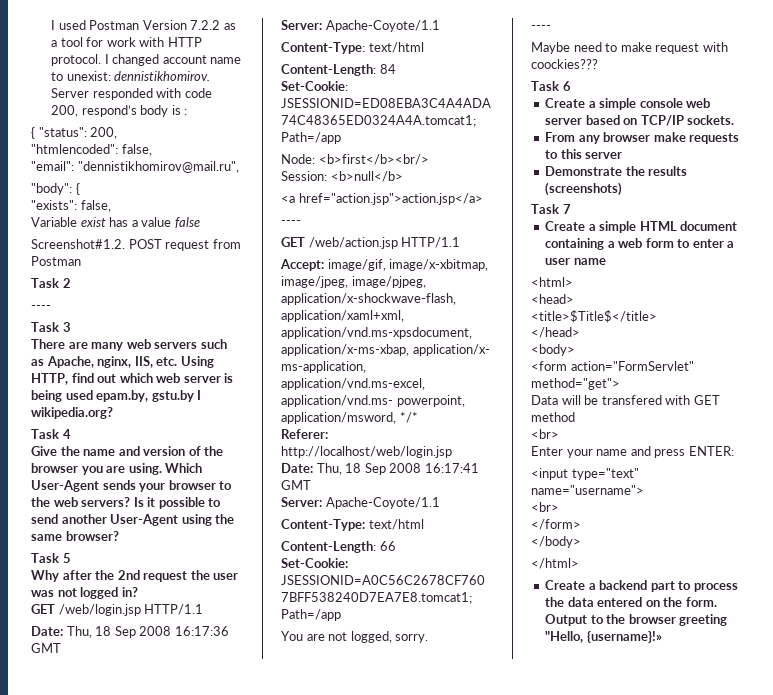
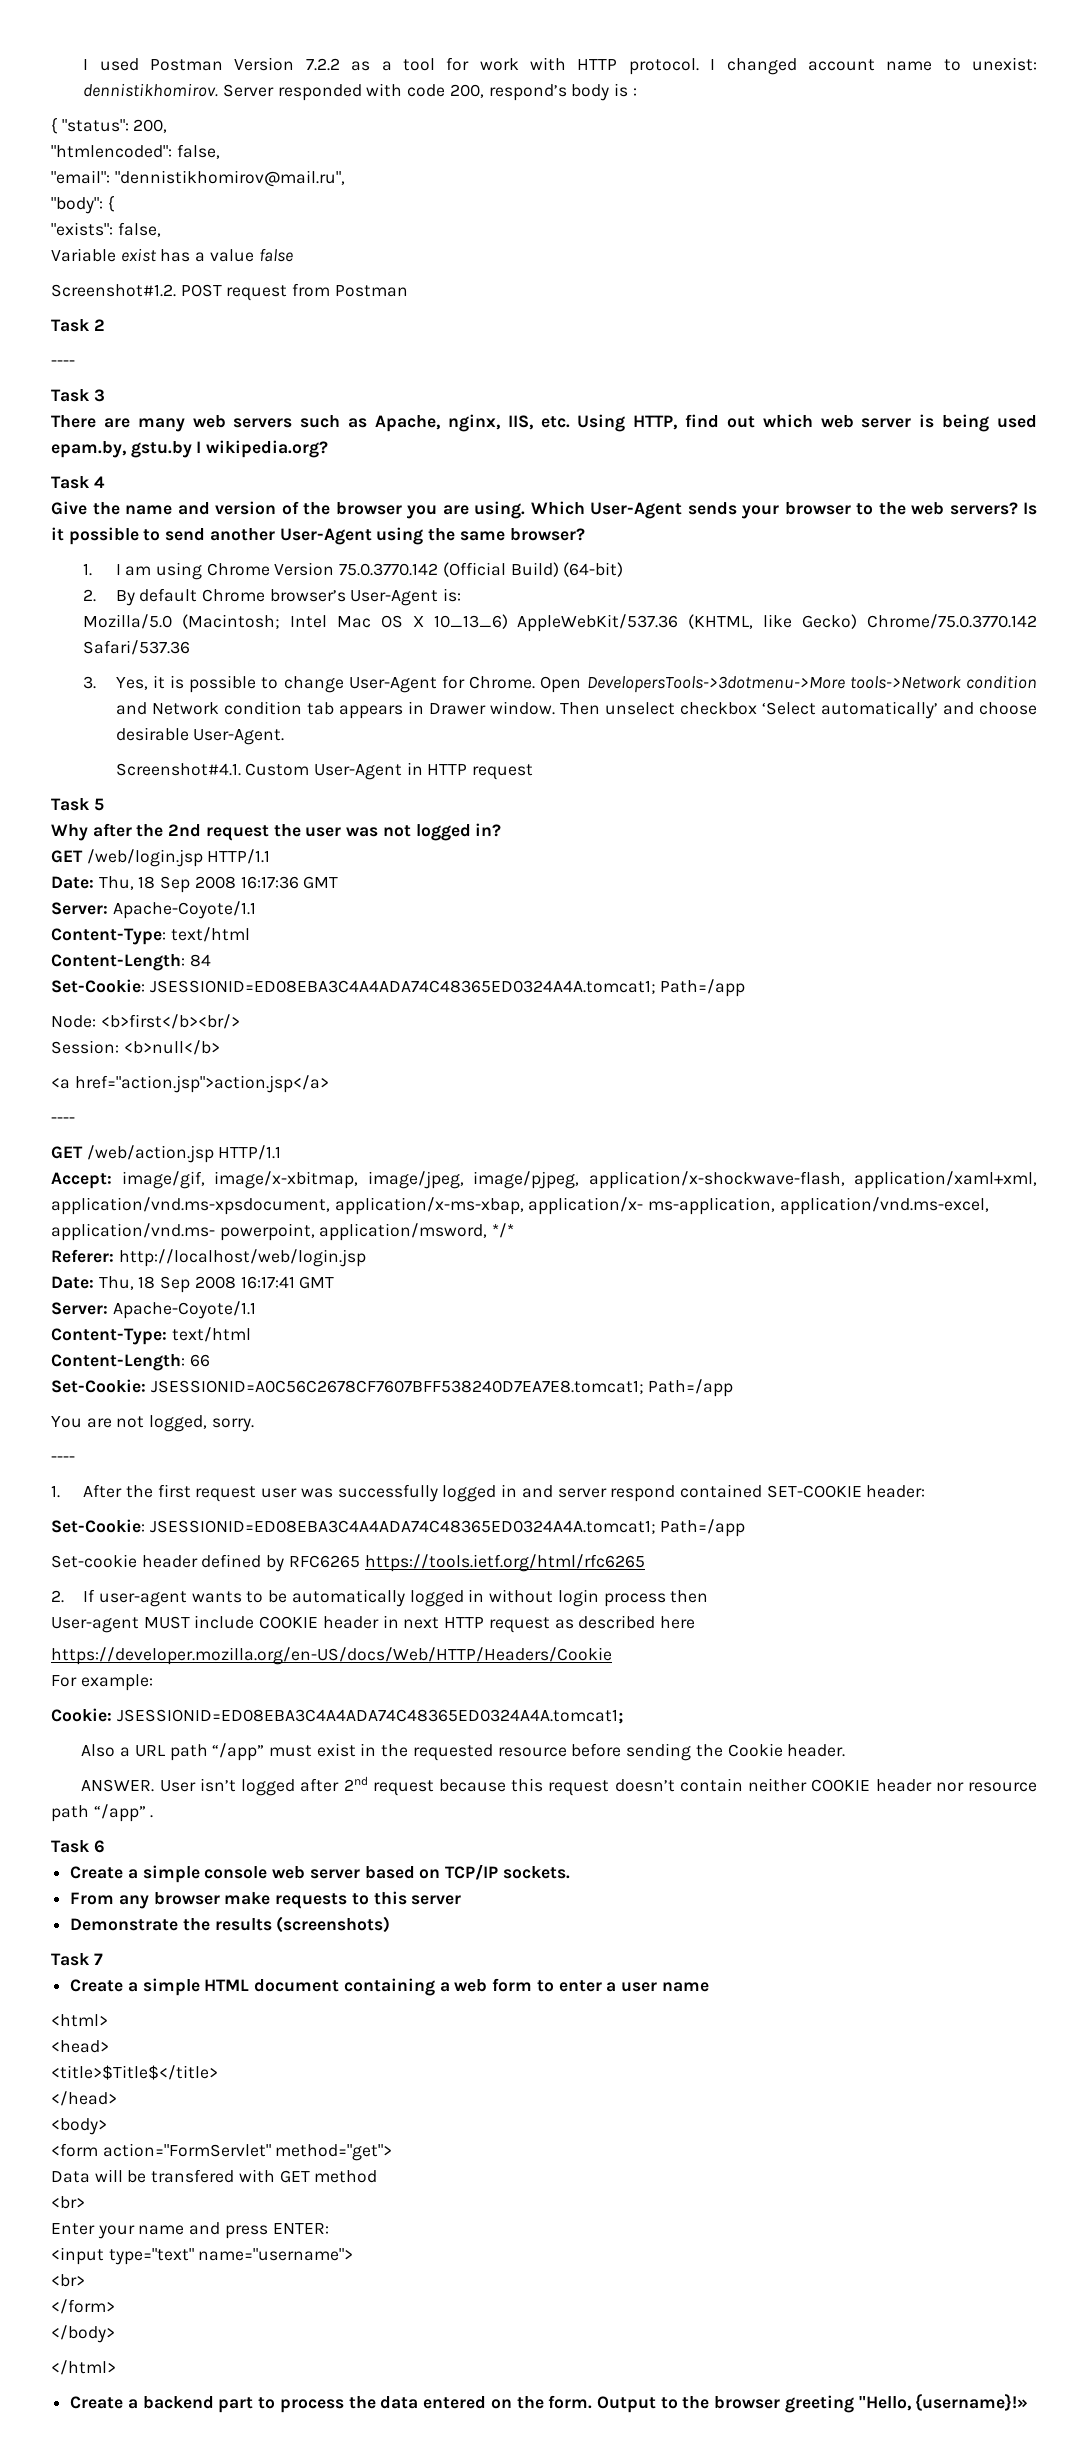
+ 1. I am using Chrome Version 75.0.3770.142 (Official Build) (64-bit)
+ 2. By default Chrome browser’s User-Agent is:
+ Mozilla/5.0 (Macintosh; Intel Mac OS X 10_13_6) AppleWebKit/537.36 (KHTML, like Gecko) Chrome/75.0.3770.142 Safari/537.36
+ 3. Yes, it is possible to change User-Agent for Chrome. Open DevelopersTools->3dotmenu->More tools->Network condition and Network condition tab appears in Drawer window. Then unselect checkbox ‘Select automatically’ and choose desirable User-Agent.
+ Screenshot#4.1. Custom User-Agent in HTTP request
- Maybe need to make request with coockies???
+ 1. After the first request user was successfully logged in and server respond contained SET-COOKIE header:
+ Set-Cookie: JSESSIONID=ED08EBA3C4A4ADA74C48365ED0324A4A.tomcat1; Path=/app
+ Set-cookie header defined by RFC6265 https://tools.ietf.org/html/rfc6265
+ 2. If user-agent wants to be automatically logged in without login process then
+ User-agent MUST include COOKIE header in next HTTP request as described here
+ https://developer.mozilla.org/en-US/docs/Web/HTTP/Headers/Cookie
+ For example:
+ Cookie: JSESSIONID=ED08EBA3C4A4ADA74C48365ED0324A4A.tomcat1;
+ Also a URL path “/app” must exist in the requested resource before sending the Cookie header.
+ ANSWER. User isn’t logged after 2nd request because this request doesn’t contain neither COOKIE header nor resource path “/app” .

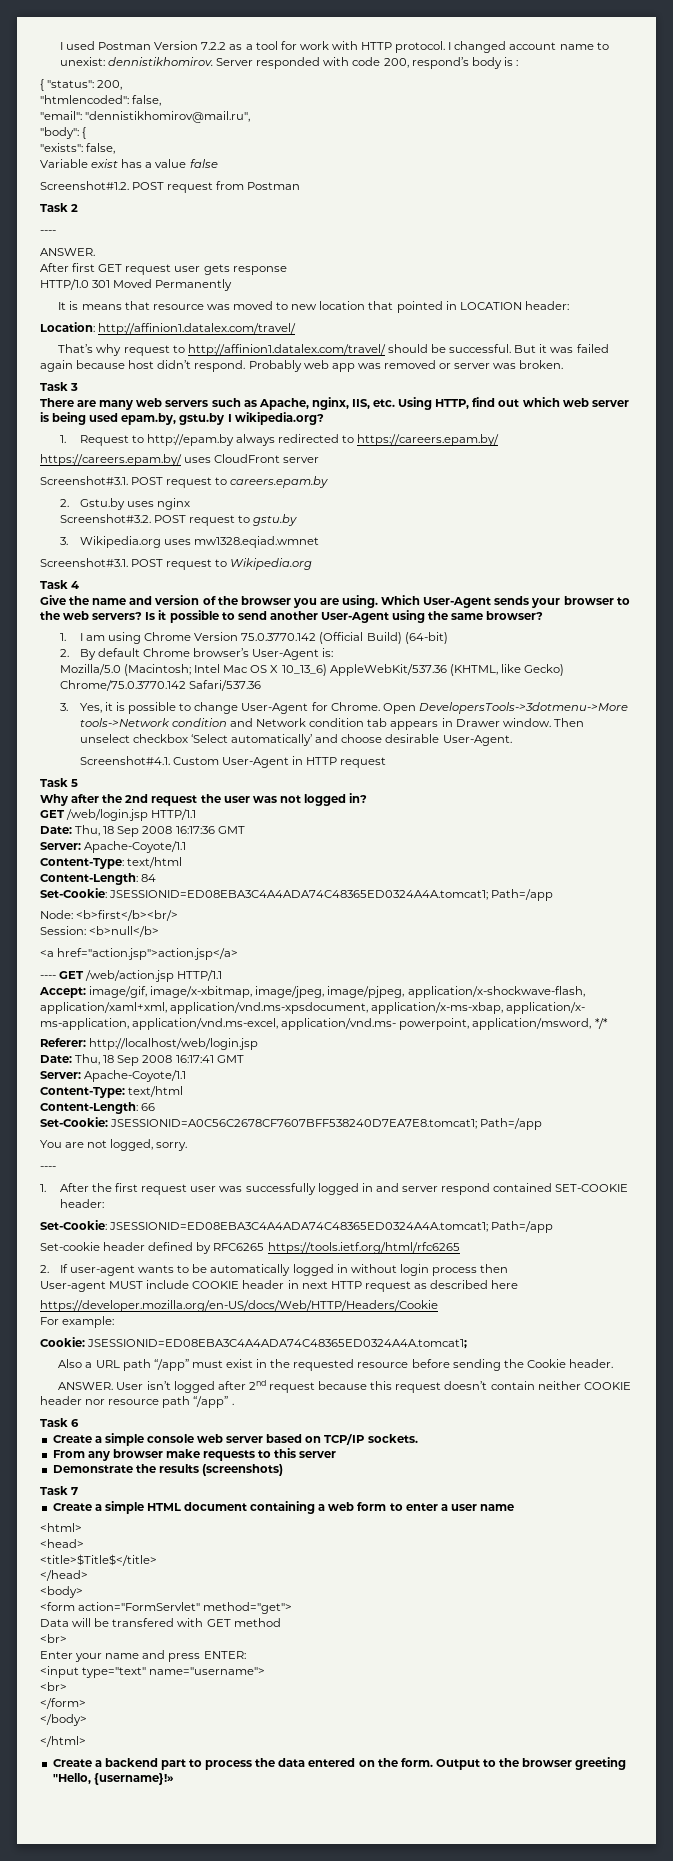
  Task 2
  ----
+ ANSWER.
+ After first GET request user gets response
+ HTTP/1.0 301 Moved Permanently
+ It is means that resource was moved to new location that pointed in LOCATION header:
+ Location: http://affinion1.datalex.com/travel/
+ That’s why request to http://affinion1.datalex.com/travel/ should be successful. But it was failed again because host didn’t respond. Probably web app was removed or server was broken.
+ 1. Request to http://epam.by always redirected to https://careers.epam.by/
+ https://careers.epam.by/ uses CloudFront server
+ Screenshot#3.1. POST request to careers.epam.by
+ 2. Gstu.by uses nginx
+ Screenshot#3.2. POST request to gstu.by
+ 3. Wikipedia.org uses mw1328.eqiad.wmnet
+ Screenshot#3.1. POST request to Wikipedia.org
  <a href="action.jsp">action.jsp</a>
- ----
- GET /web/action.jsp HTTP/1.1
+ ---- GET /web/action.jsp HTTP/1.1

